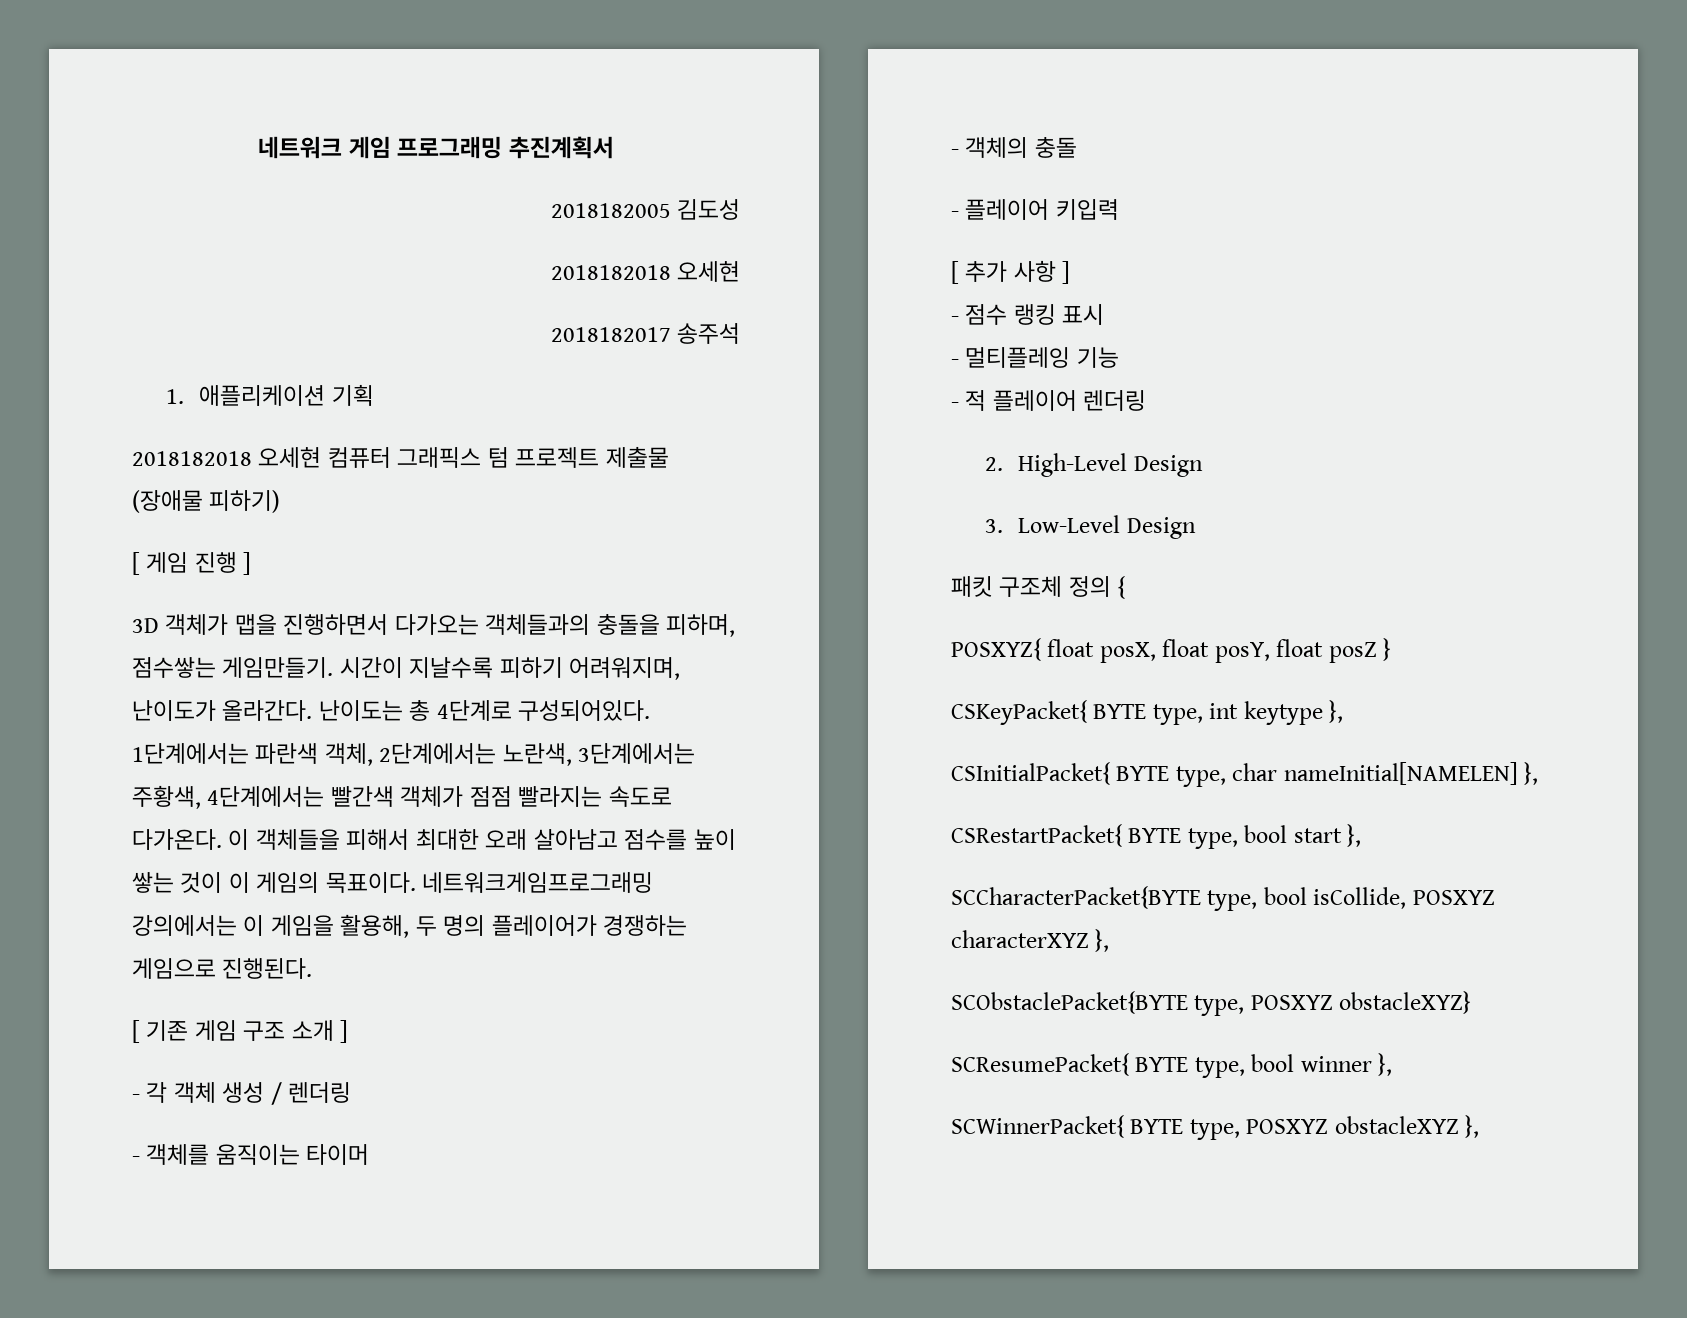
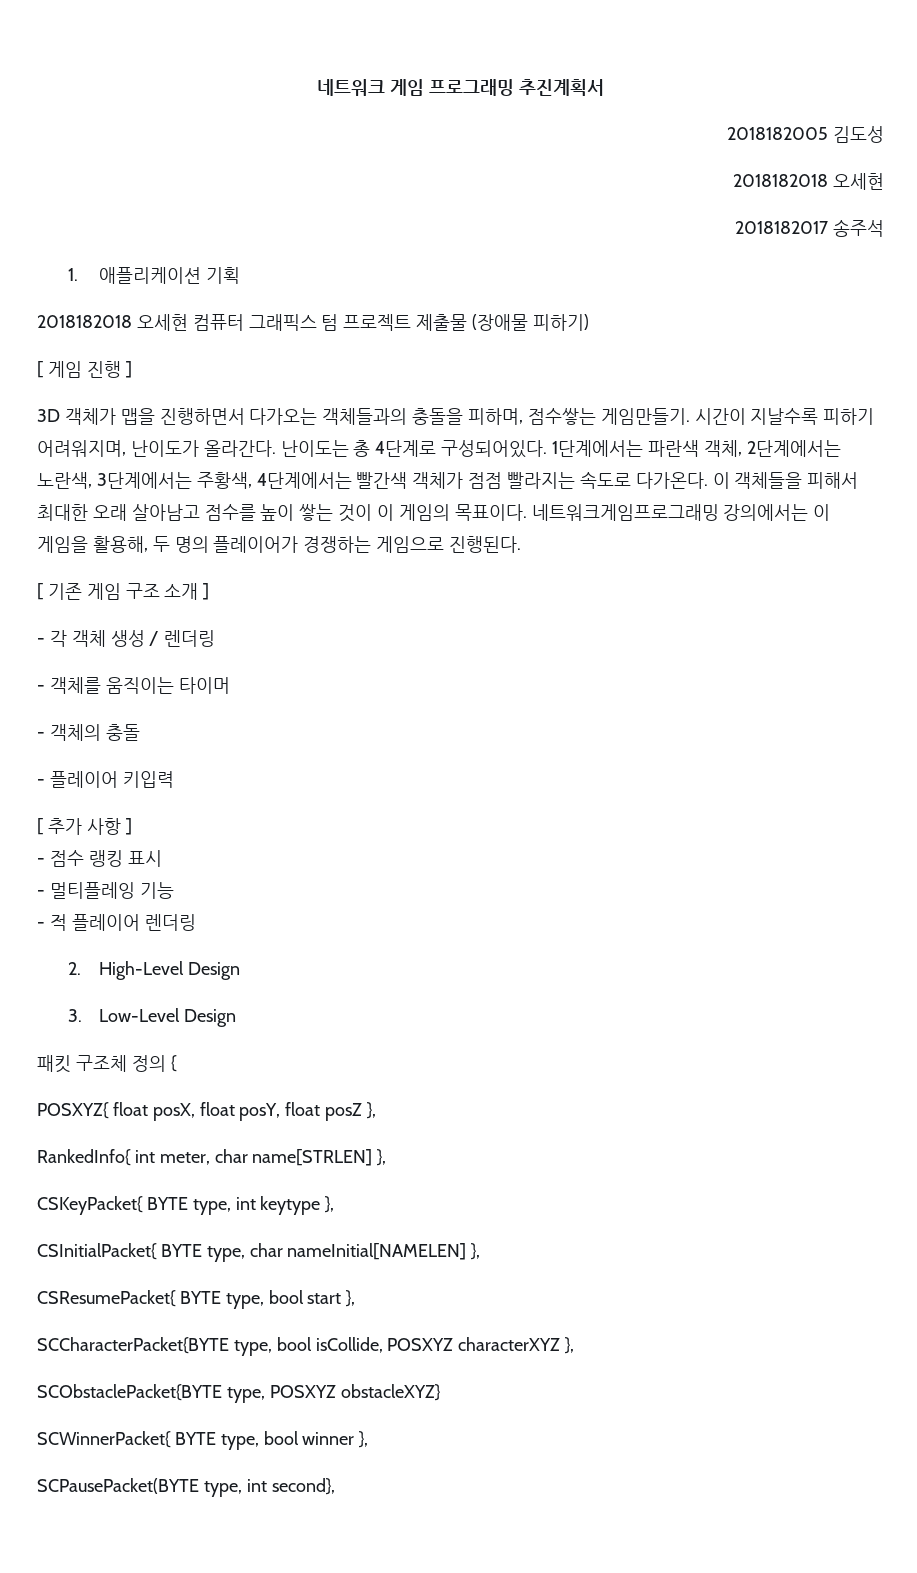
- POSXYZ{ float posX, float posY, float posZ }
+ POSXYZ{ float posX, float posY, float posZ },
+ RankedInfo{ int meter, char name[STRLEN] },
- CSRestartPacket{ BYTE type, bool start },
+ CSResumePacket{ BYTE type, bool start },
- SCResumePacket{ BYTE type, bool winner },
+ SCWinnerPacket{ BYTE type, bool winner },
- SCWinnerPacket{ BYTE type, POSXYZ obstacleXYZ },
+ SCPausePacket(BYTE type, int second},

